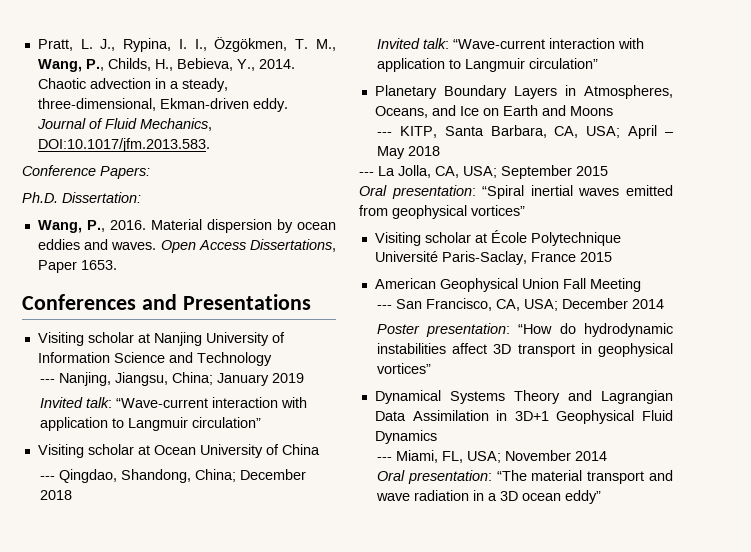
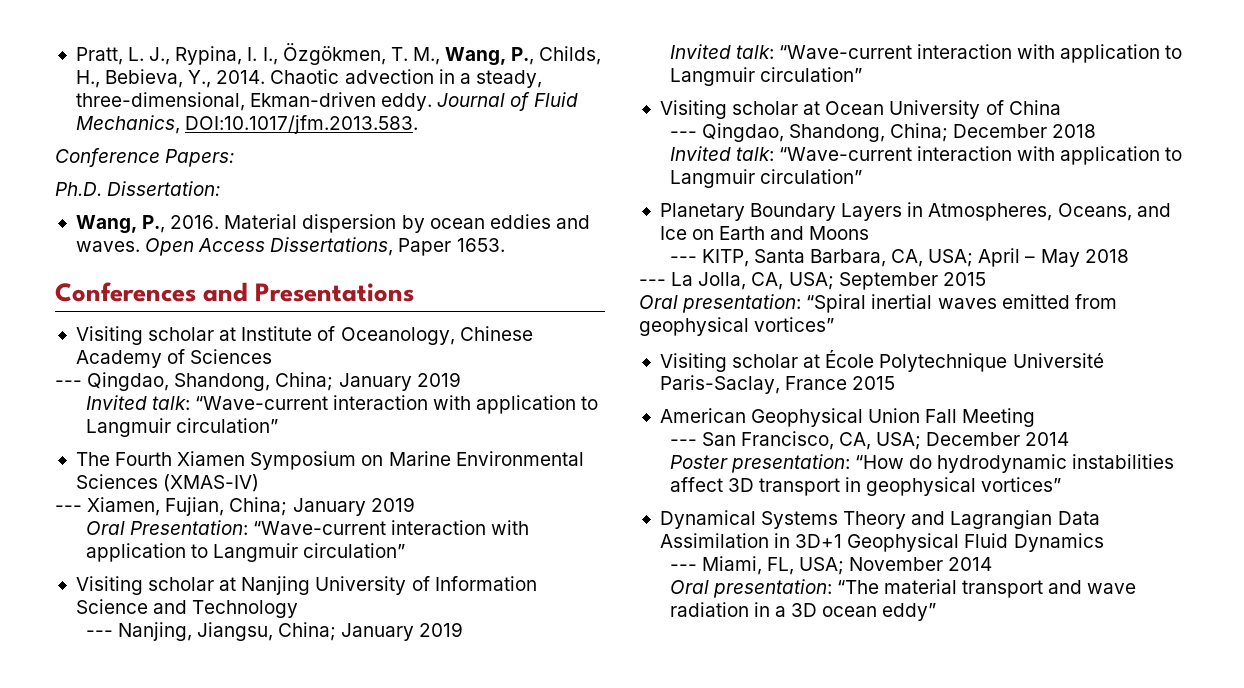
+ Visiting scholar at Institute of Oceanology, Chinese Academy of Sciences
+ --- Qingdao, Shandong, China; January 2019
+ Invited talk: “Wave-current interaction with application to Langmuir circulation”
+ The Fourth Xiamen Symposium on Marine Environmental Sciences (XMAS-IV)
+ --- Xiamen, Fujian, China; January 2019
+ Oral Presentation: “Wave-current interaction with application to Langmuir circulation”

